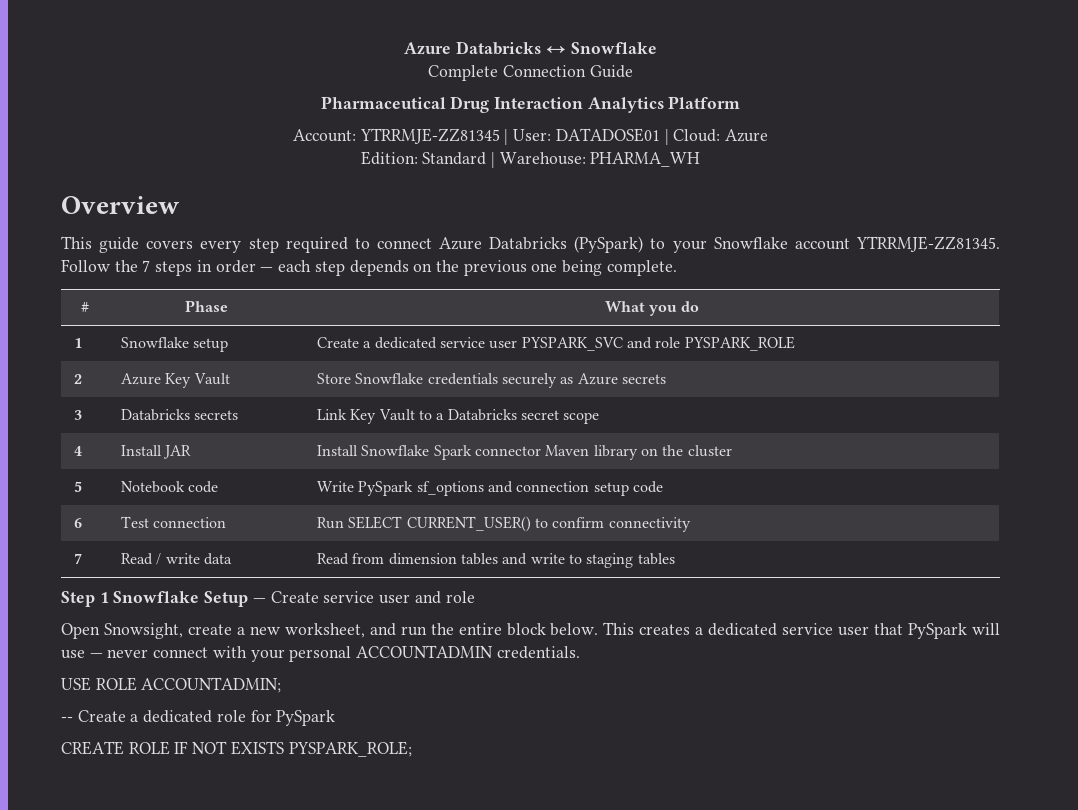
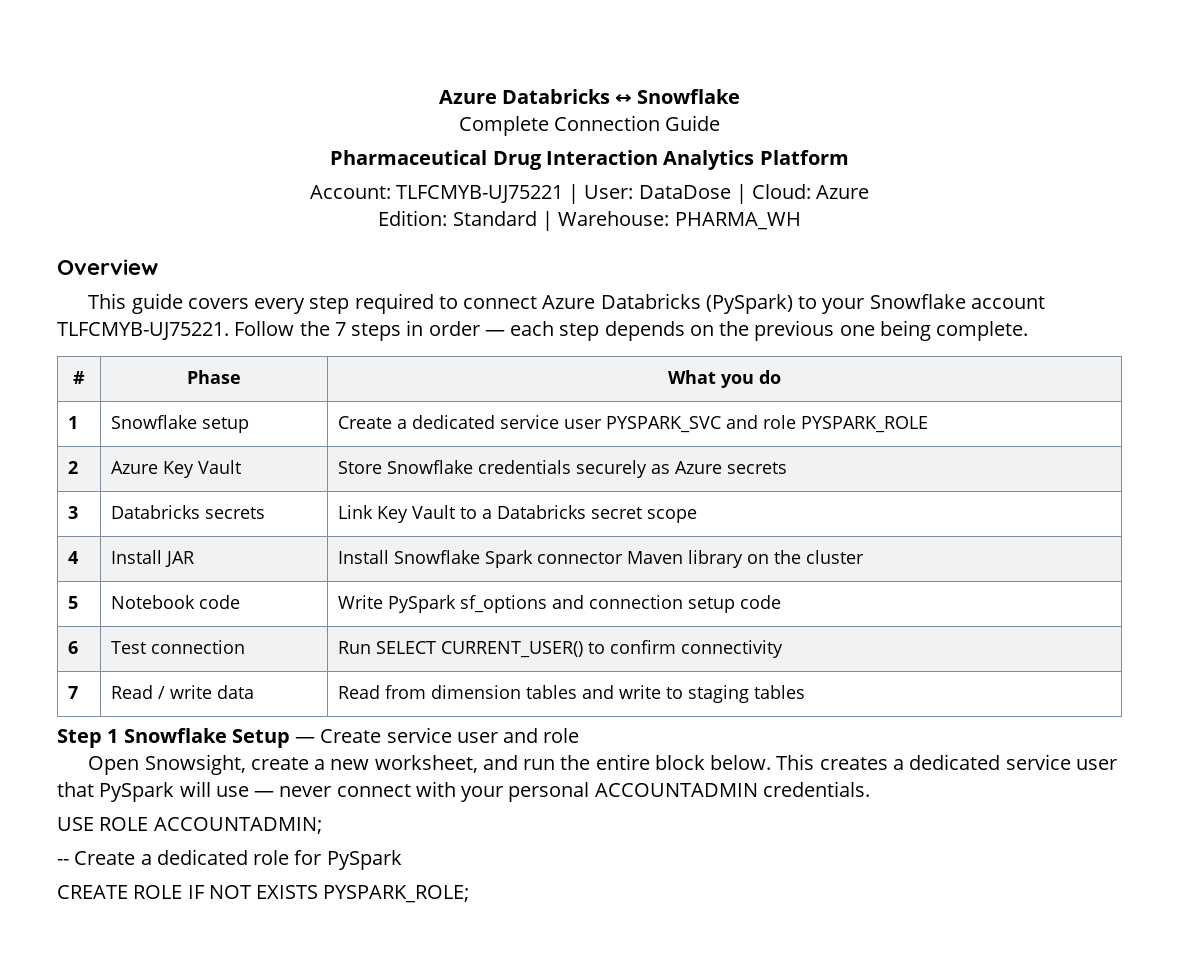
- Account: YTRRMJE-ZZ81345 | User: DATADOSE01 | Cloud: Azure
+ Account: TLFCMYB-UJ75221 | User: DataDose | Cloud: Azure
- This guide covers every step required to connect Azure Databricks (PySpark) to your Snowflake account YTRRMJE-ZZ81345.
+ This guide covers every step required to connect Azure Databricks (PySpark) to your Snowflake account TLFCMYB-UJ75221.

